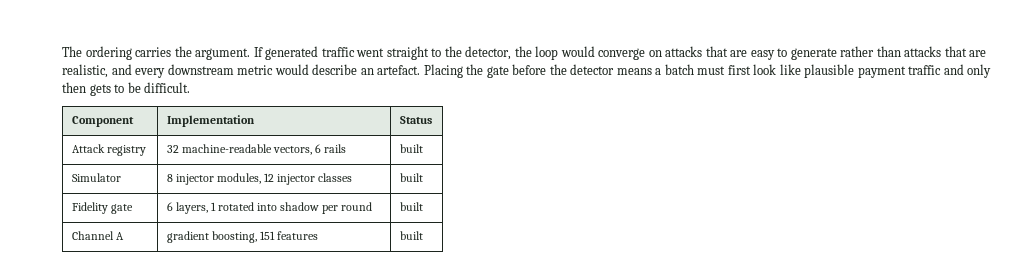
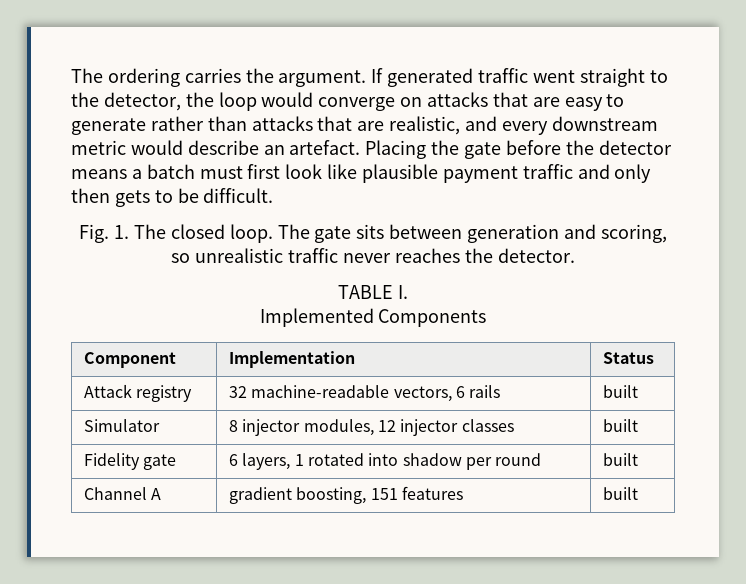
+ Fig. 1. The closed loop. The gate sits between generation and scoring, so unrealistic traffic never reaches the detector.
+ TABLE I.
+ Implemented Components

